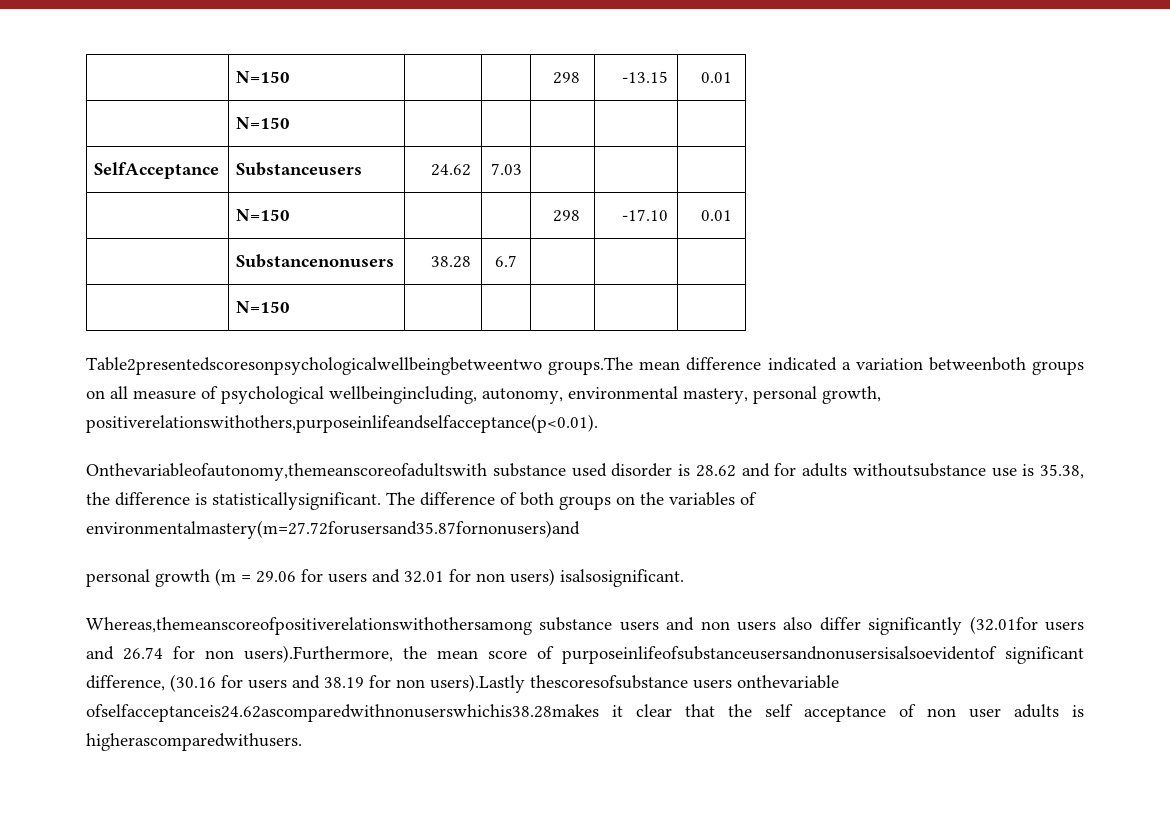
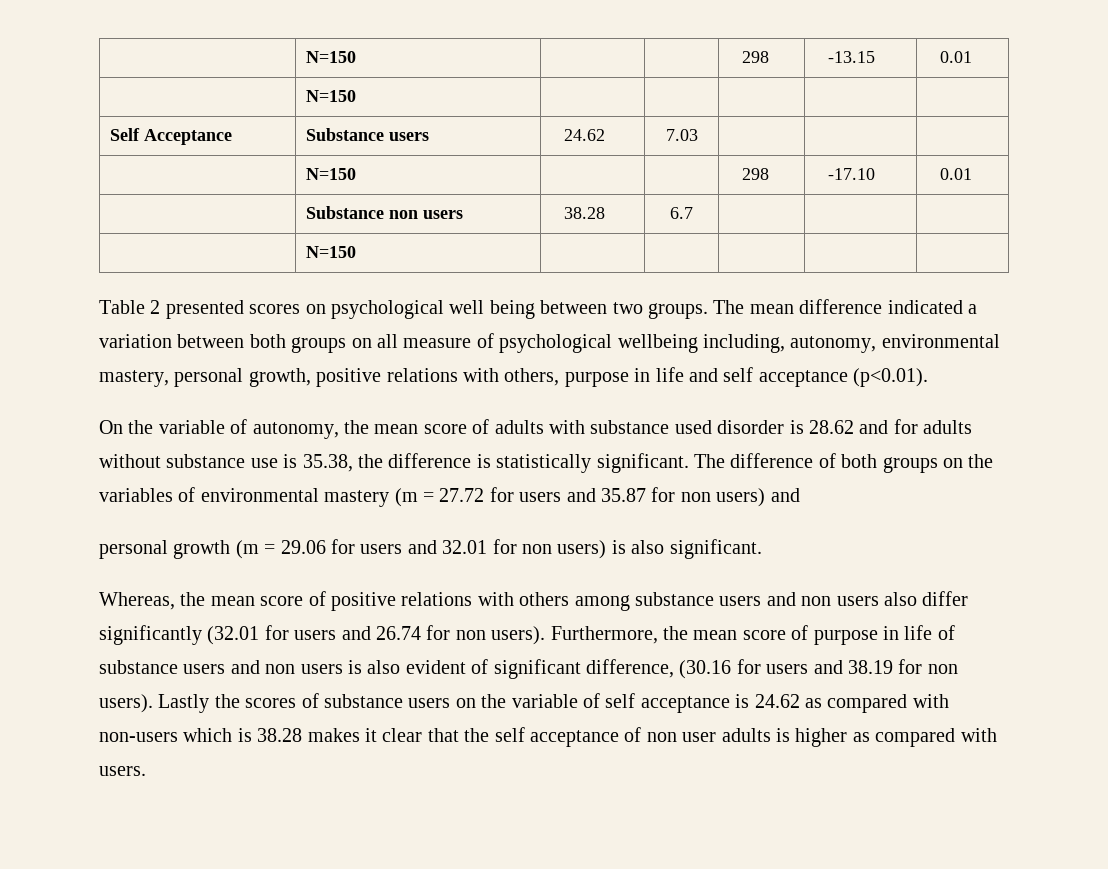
- SelfAcceptance | Substanceusers | 24.62 | 7.03 | | |
+ Self Acceptance | Substance users | 24.62 | 7.03 | | |
- | Substancenonusers | 38.28 | 6.7 | | |
+ | Substance non users | 38.28 | 6.7 | | |
- Table2presentedscoresonpsychologicalwellbeingbetweentwo groups.The mean difference indicated a variation betweenboth groups on all measure of psychological wellbeingincluding, autonomy, environmental mastery, personal growth, positiverelationswithothers,purposeinlifeandselfacceptance(p<0.01).
- Onthevariableofautonomy,themeanscoreofadultswith substance used disorder is 28.62 and for adults withoutsubstance use is 35.38, the difference is statisticallysignificant.
+ Table 2 presented scores on psychological well being between two groups. The mean difference indicated a variation between both groups on all measure of psychological wellbeing including, autonomy, environmental mastery, personal growth, positive relations with others, purpose in life and self acceptance (p<0.01).
+ On the variable of autonomy, the mean score of adults with substance used disorder is 28.62 and for adults without substance use is 35.38, the difference is statistically significant.
- The difference of both groups on the variables of environmentalmastery(m=27.72forusersand35.87fornonusers)and
+ The difference of both groups on the variables of environmental mastery (m = 27.72 for users and 35.87 for non users) and
- personal growth (m = 29.06 for users and 32.01 for non users) isalsosignificant.
- Whereas,themeanscoreofpositiverelationswithothersamong substance users and non users also differ significantly (32.01for users and 26.74 for non users).Furthermore, the mean score of purposeinlifeofsubstanceusersandnonusersisalsoevidentof significant difference, (30.16 for users and 38.19 for non users).Lastly thescoresofsubstance users onthevariable ofselfacceptanceis24.62ascomparedwithnonuserswhichis38.28makes it clear that the self acceptance of non user adults is higherascomparedwithusers.
+ personal growth (m = 29.06 for users and 32.01 for non users) is also significant.
+ Whereas, the mean score of positive relations with others among substance users and non users also differ significantly (32.01 for users and 26.74 for non users). Furthermore, the mean score of purpose in life of substance users and non users is also evident of significant difference, (30.16 for users and 38.19 for non users). Lastly the scores of substance users on the variable of self acceptance is 24.62 as compared with non-users which is 38.28 makes it clear that the self acceptance of non user adults is higher as compared with users.

